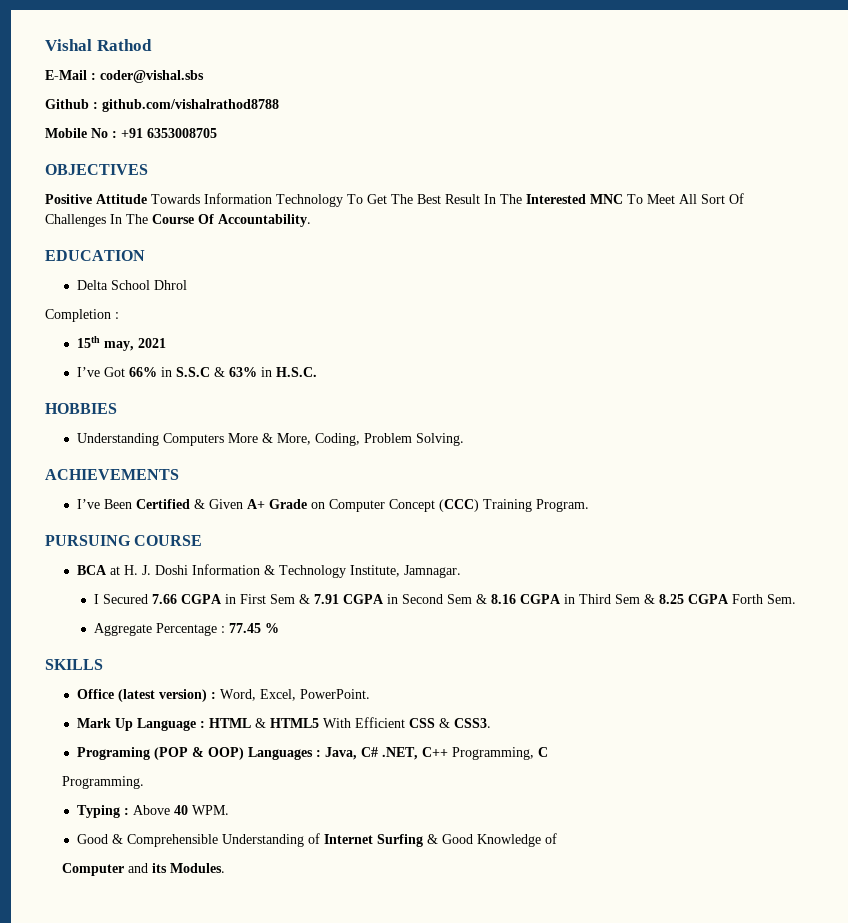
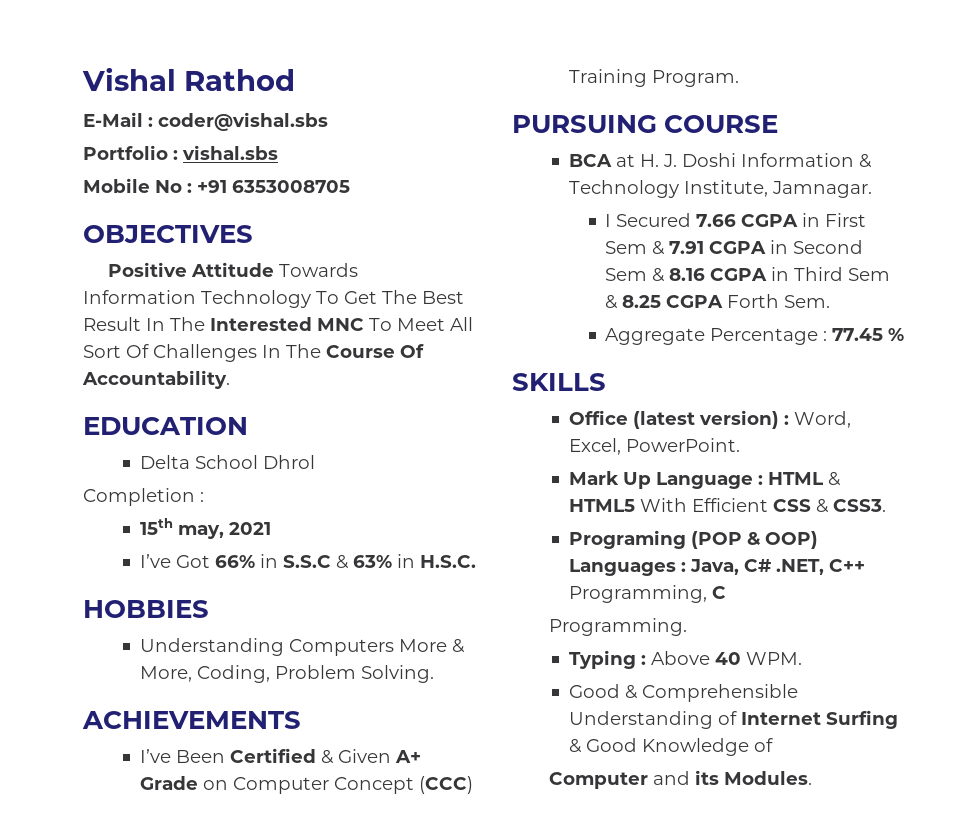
- Github : github.com/vishalrathod8788
+ Portfolio : vishal.sbs

